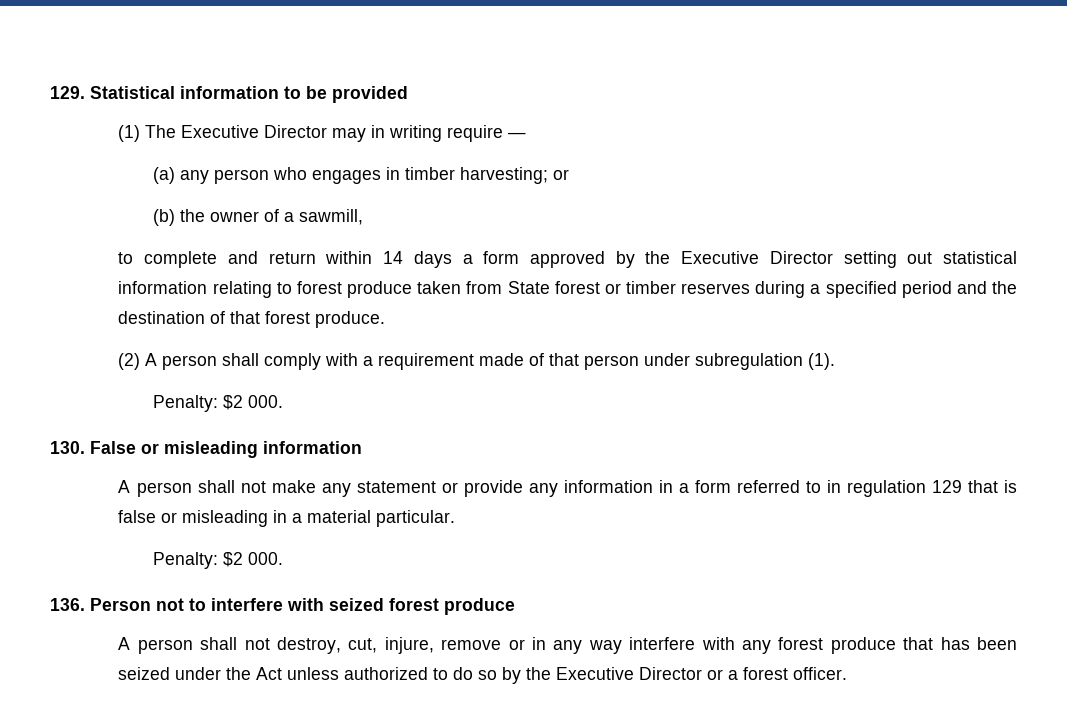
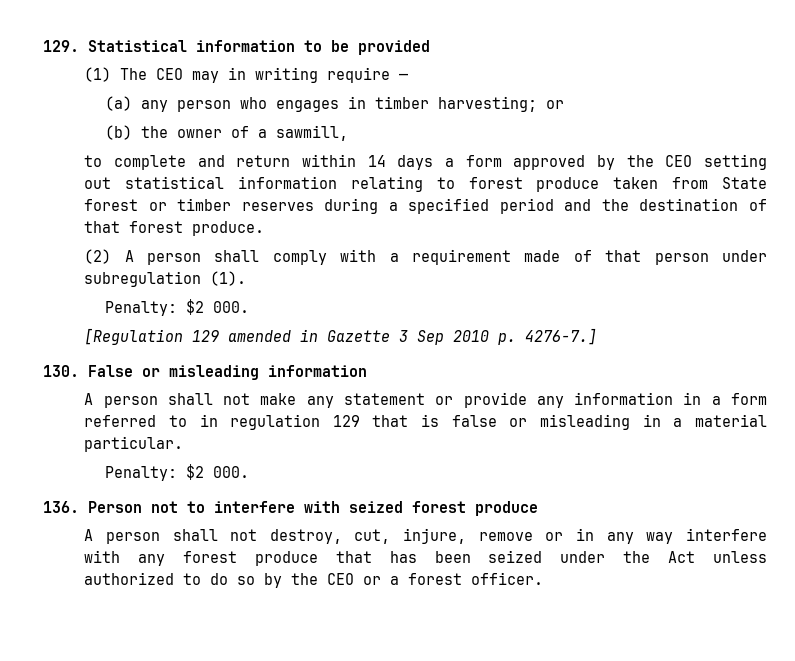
- (1) The Executive Director may in writing require —
+ (1) The CEO may in writing require —
- to complete and return within 14 days a form approved by the Executive Director setting out statistical information relating to forest produce taken from State forest or timber reserves during a specified period and the destination of that forest produce.
+ to complete and return within 14 days a form approved by the CEO setting out statistical information relating to forest produce taken from State forest or timber reserves during a specified period and the destination of that forest produce.
+ [Regulation 129 amended in Gazette 3 Sep 2010 p. 4276-7.]
- A person shall not destroy, cut, injure, remove or in any way interfere with any forest produce that has been seized under the Act unless authorized to do so by the Executive Director or a forest officer.
+ A person shall not destroy, cut, injure, remove or in any way interfere with any forest produce that has been seized under the Act unless authorized to do so by the CEO or a forest officer.

